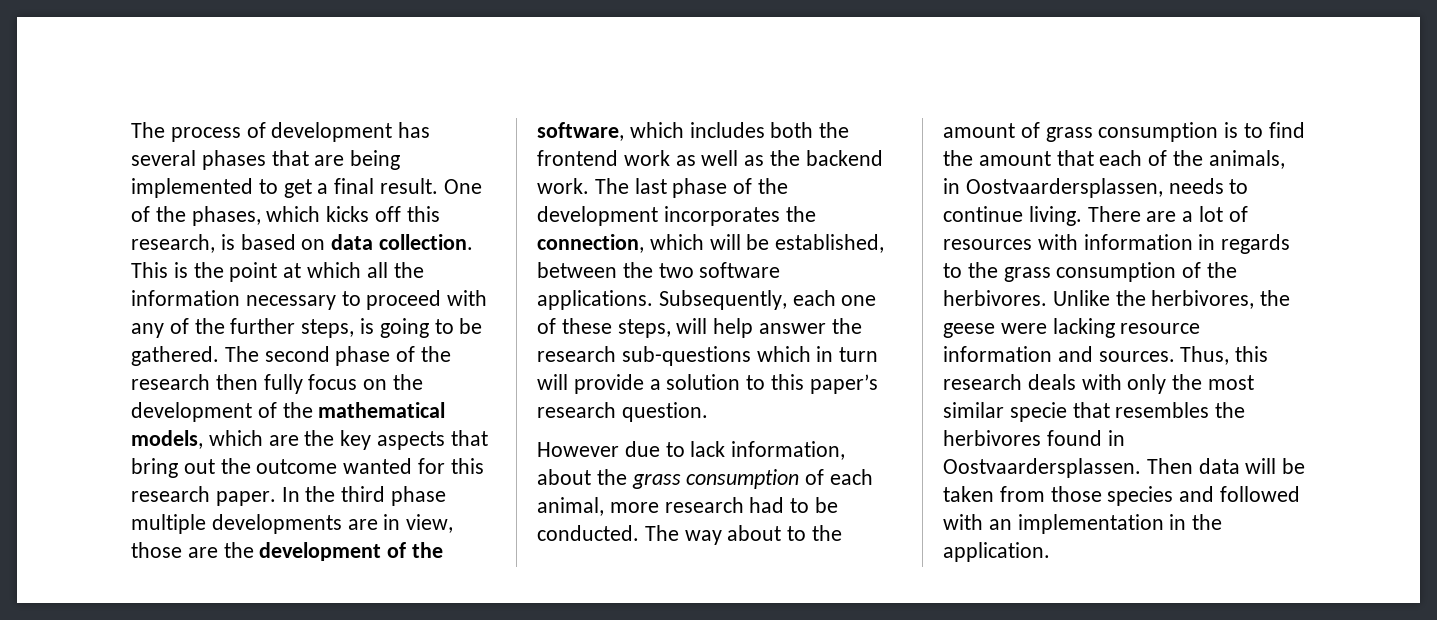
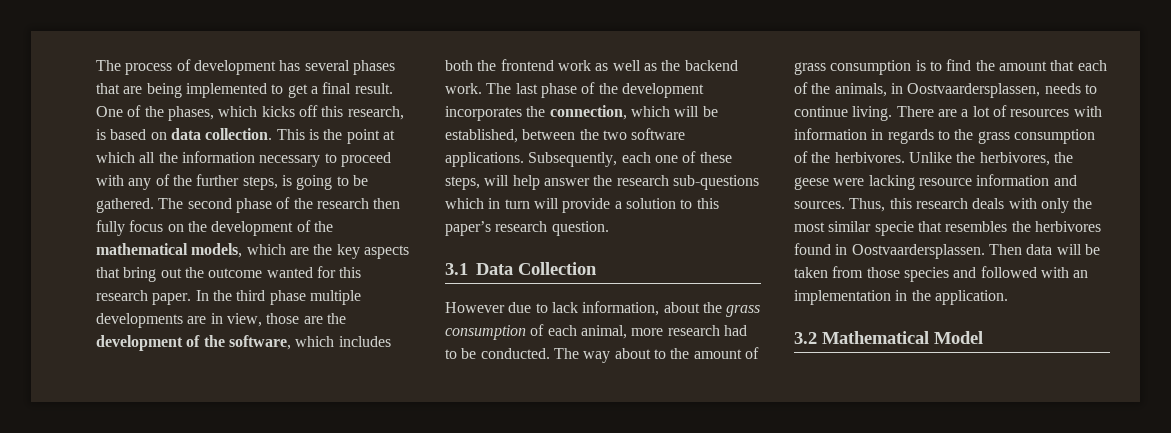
+ 3.1 Data Collection
+ 3.2 Mathematical Model

